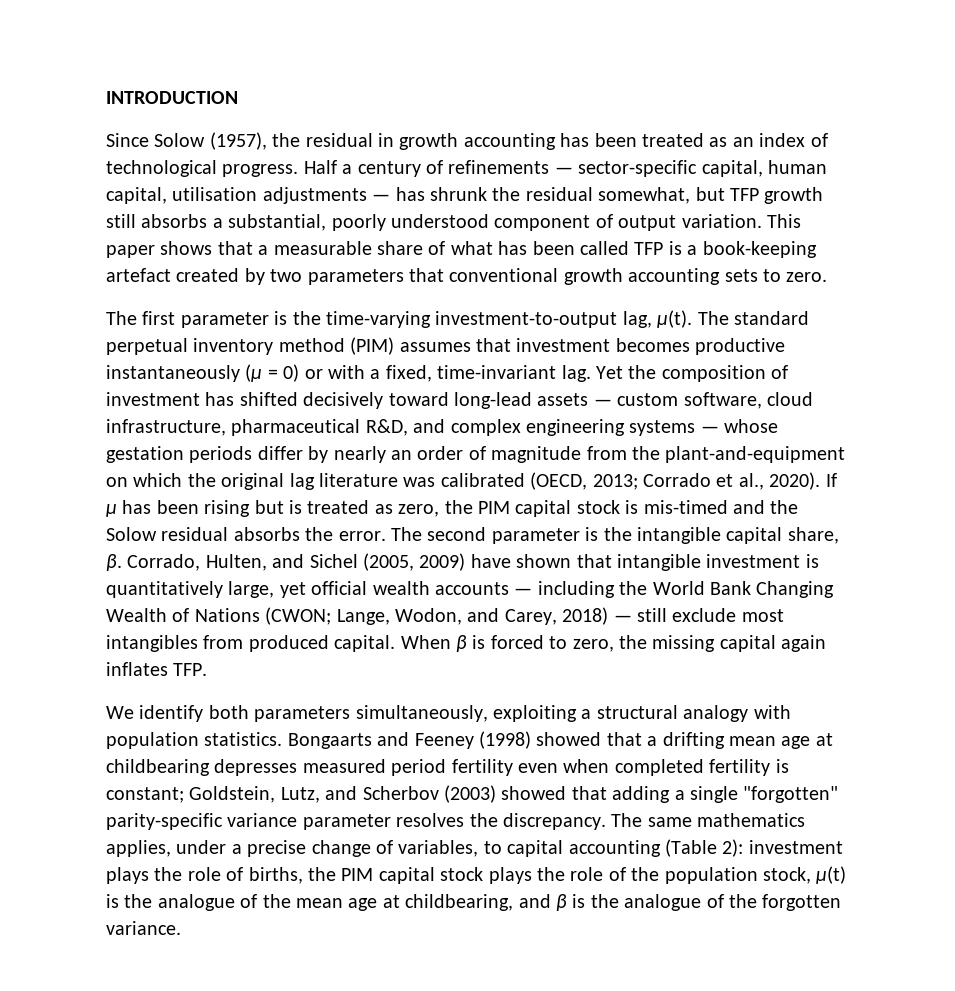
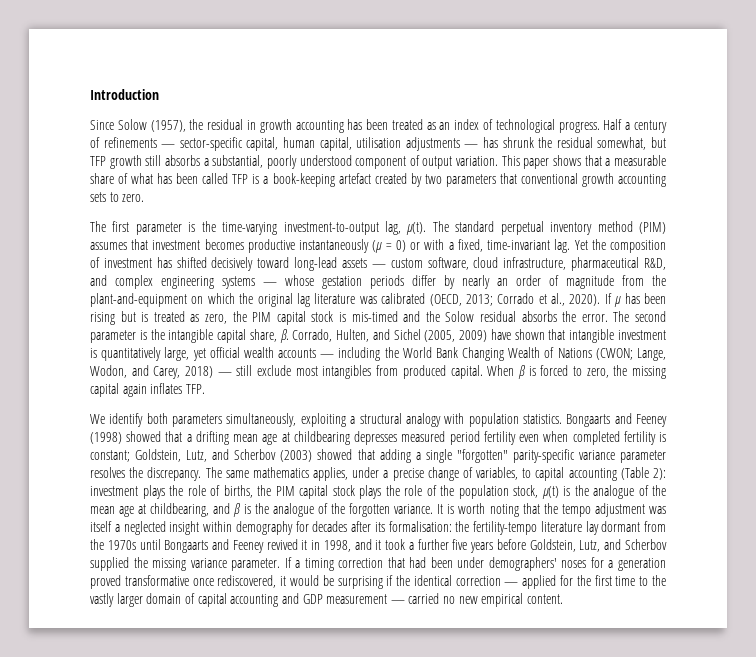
- INTRODUCTION
+ Introduction
+ It is worth noting that the tempo adjustment was itself a neglected insight within demography for decades after its formalisation: the fertility-tempo literature lay dormant from the 1970s until Bongaarts and Feeney revived it in 1998, and it took a further five years before Goldstein, Lutz, and Scherbov supplied the missing variance parameter. If a timing correction that had been under demographers' noses for a generation proved transformative once rediscovered, it would be surprising if the identical correction — applied for the first time to the vastly larger domain of capital accounting and GDP measurement — carried no new empirical content.

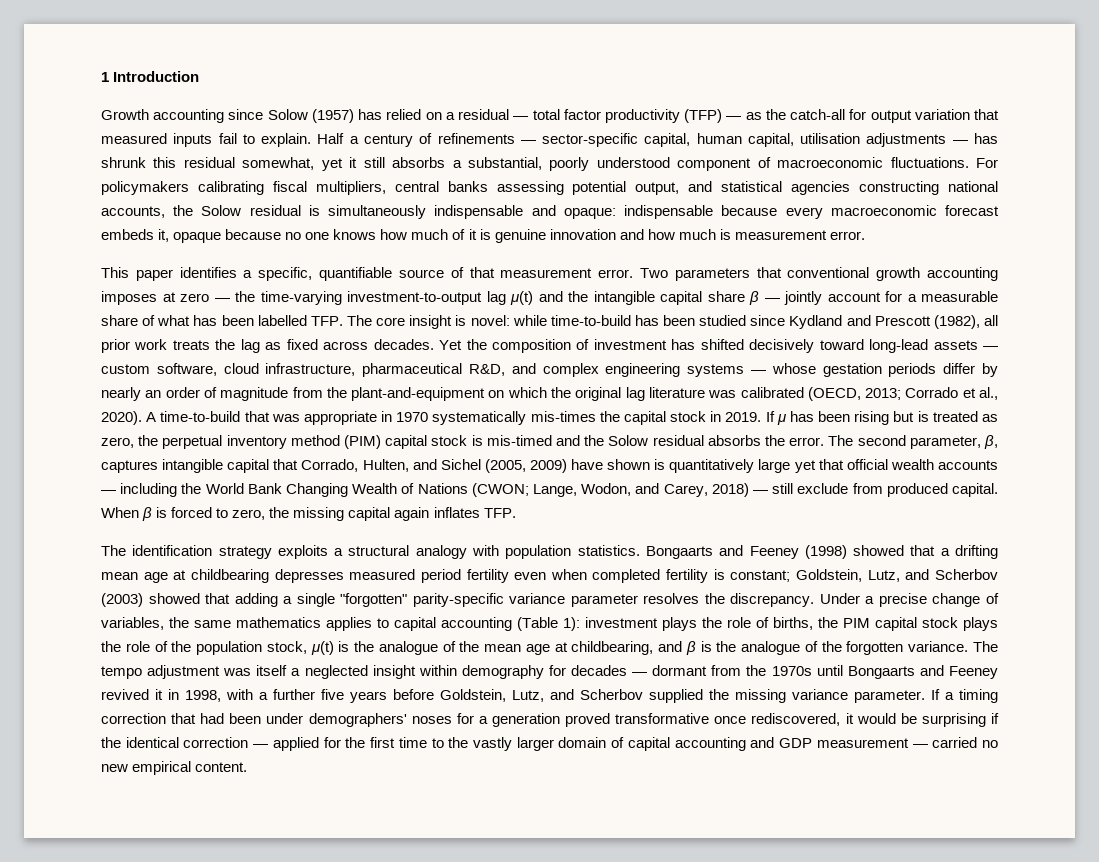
- Introduction
+ 1 Introduction
- Since Solow (1957), the residual in growth accounting has been treated as an index of technological progress.
+ Growth accounting since Solow (1957) has relied on a residual — total factor productivity (TFP) — as the catch-all for output variation that measured inputs fail to explain.
- Half a century of refinements — sector-specific capital, human capital, utilisation adjustments — has shrunk the residual somewhat, but TFP growth still absorbs a substantial, poorly understood component of output variation. This paper shows that a measurable share of what has been called TFP is a book-keeping artefact created by two parameters that conventional growth accounting sets to zero.
- The first parameter is the time-varying investment-to-output lag, μ(t). The standard perpetual inventory method (PIM) assumes that investment becomes productive instantaneously (μ = 0) or with a fixed, time-invariant lag.
+ Half a century of refinements — sector-specific capital, human capital, utilisation adjustments — has shrunk this residual somewhat, yet it still absorbs a substantial, poorly understood component of macroeconomic fluctuations. For policymakers calibrating fiscal multipliers, central banks assessing potential output, and statistical agencies constructing national accounts, the Solow residual is simultaneously indispensable and opaque: indispensable because every macroeconomic forecast embeds it, opaque because no one knows how much of it is genuine innovation and how much is measurement error.
+ This paper identifies a specific, quantifiable source of that measurement error. Two parameters that conventional growth accounting imposes at zero — the time-varying investment-to-output lag μ(t) and the intangible capital share β — jointly account for a measurable share of what has been labelled TFP. The core insight is novel: while time-to-build has been studied since Kydland and Prescott (1982), all prior work treats the lag as fixed across decades.
+ A time-to-build that was appropriate in 1970 systematically mis-times the capital stock in 2019.
- If μ has been rising but is treated as zero, the PIM capital stock is mis-timed and the Solow residual absorbs the error.
+ If μ has been rising but is treated as zero, the perpetual inventory method (PIM) capital stock is mis-timed and the Solow residual absorbs the error.
- The second parameter is the intangible capital share, β. Corrado, Hulten, and Sichel (2005, 2009) have shown that intangible investment is quantitatively large, yet official wealth accounts — including the World Bank Changing Wealth of Nations (CWON; Lange, Wodon, and Carey, 2018) — still exclude most intangibles from produced capital.
+ The second parameter, β, captures intangible capital that Corrado, Hulten, and Sichel (2005, 2009) have shown is quantitatively large yet that official wealth accounts — including the World Bank Changing Wealth of Nations (CWON; Lange, Wodon, and Carey, 2018) — still exclude from produced capital.
- We identify both parameters simultaneously, exploiting a structural analogy with population statistics.
+ The identification strategy exploits a structural analogy with population statistics.
- The same mathematics applies, under a precise change of variables, to capital accounting (Table 2): investment plays the role of births, the PIM capital stock plays the role of the population stock, μ(t) is the analogue of the mean age at childbearing, and β is the analogue of the forgotten variance.
+ Under a precise change of variables, the same mathematics applies to capital accounting (Table 1): investment plays the role of births, the PIM capital stock plays the role of the population stock, μ(t) is the analogue of the mean age at childbearing, and β is the analogue of the forgotten variance.
- It is worth noting that the tempo adjustment was itself a neglected insight within demography for decades after its formalisation: the fertility-tempo literature lay dormant from the 1970s until Bongaarts and Feeney revived it in 1998, and it took a further five years before Goldstein, Lutz, and Scherbov supplied the missing variance parameter.
+ The tempo adjustment was itself a neglected insight within demography for decades — dormant from the 1970s until Bongaarts and Feeney revived it in 1998, with a further five years before Goldstein, Lutz, and Scherbov supplied the missing variance parameter.

